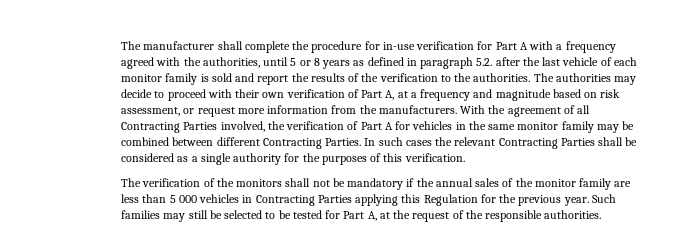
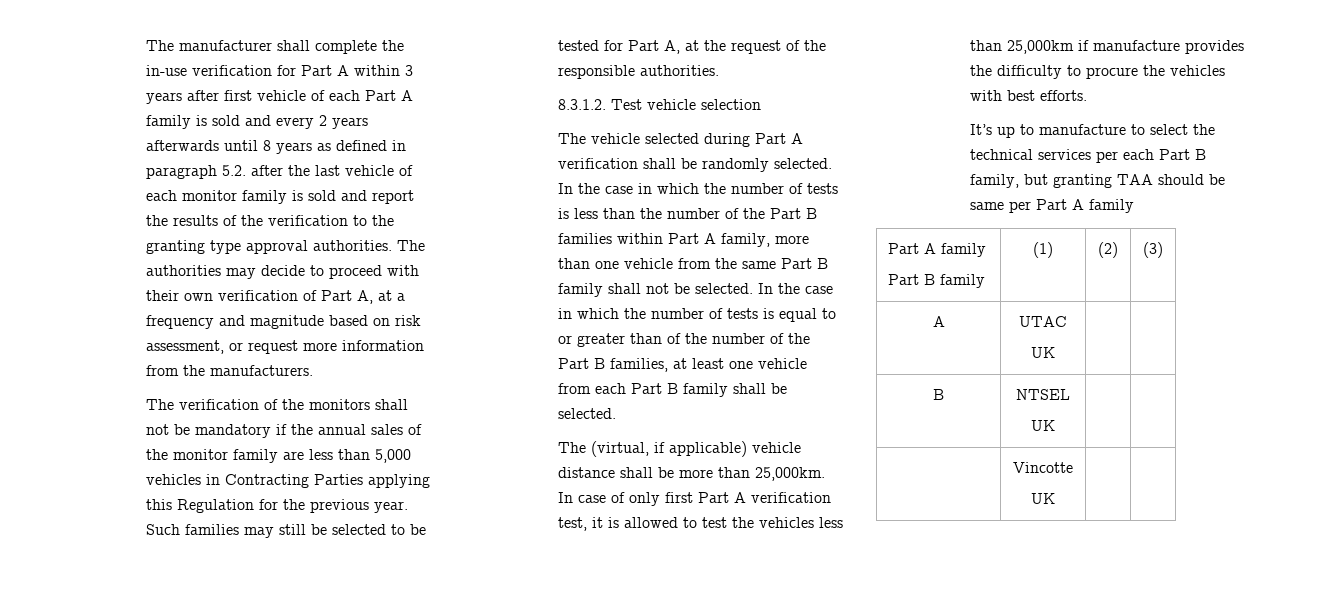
- The manufacturer shall complete the procedure for in-use verification for Part A with a frequency agreed with the authorities, until 5 or 8 years as defined in paragraph 5.2. after the last vehicle of each monitor family is sold and report the results of the verification to the authorities.
+ The manufacturer shall complete the in-use verification for Part A within 3 years after first vehicle of each Part A family is sold and every 2 years afterwards until 8 years as defined in paragraph 5.2. after the last vehicle of each monitor family is sold and report the results of the verification to the granting type approval authorities.
- With the agreement of all Contracting Parties involved, the verification of Part A for vehicles in the same monitor family may be combined between different Contracting Parties. In such cases the relevant Contracting Parties shall be considered as a single authority for the purposes of this verification.
- The verification of the monitors shall not be mandatory if the annual sales of the monitor family are less than 5 000 vehicles in Contracting Parties applying this Regulation for the previous year.
+ The verification of the monitors shall not be mandatory if the annual sales of the monitor family are less than 5,000 vehicles in Contracting Parties applying this Regulation for the previous year.
+ 8.3.1.2. Test vehicle selection
+ The vehicle selected during Part A verification shall be randomly selected. In the case in which the number of tests is less than the number of the Part B families within Part A family, more than one vehicle from the same Part B family shall not be selected. In the case in which the number of tests is equal to or greater than of the number of the Part B families, at least one vehicle from each Part B family shall be selected.
+ The (virtual, if applicable) vehicle distance shall be more than 25,000km. In case of only first Part A verification test, it is allowed to test the vehicles less than 25,000km if manufacture provides the difficulty to procure the vehicles with best efforts.
+ It’s up to manufacture to select the technical services per each Part B family, but granting TAA should be same per Part A family
+ Part A family
+ Part B family | (1) | (2) | (3)
+ A | UTAC
+ UK | |
+ B | NTSEL
+ UK | |
+ | Vincotte
+ UK | |

